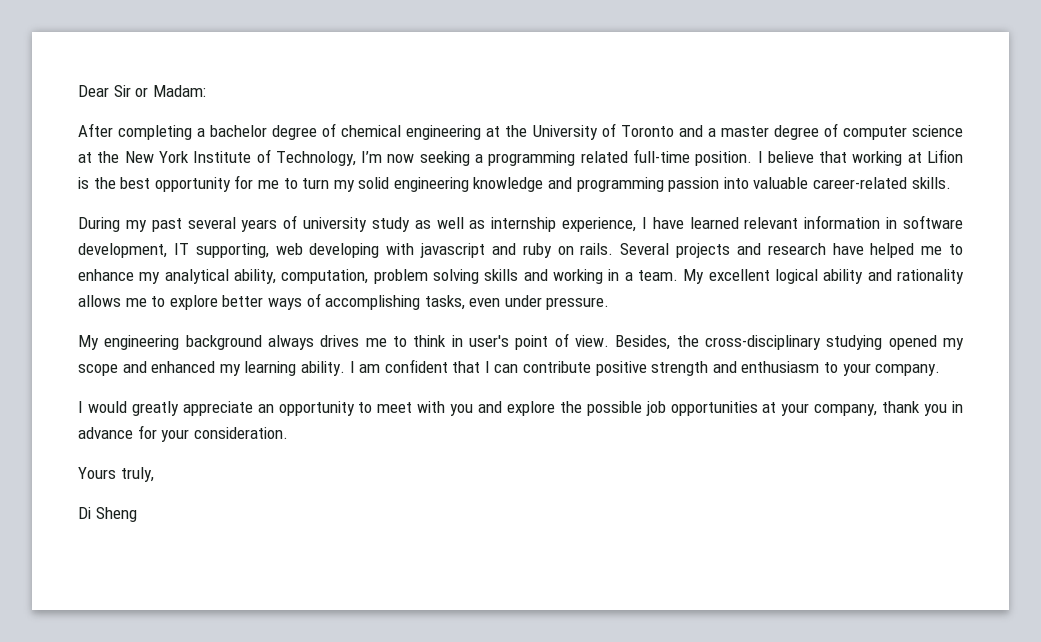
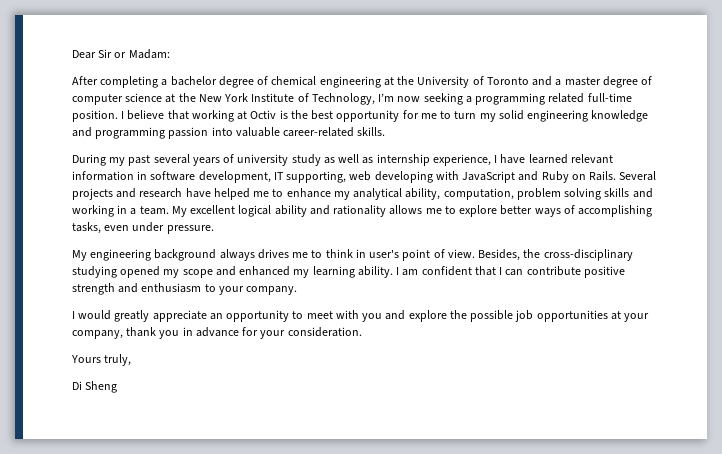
- I believe that working at Lifion is the best opportunity for me to turn my solid engineering knowledge and programming passion into valuable career-related skills.
+ I believe that working at Octiv is the best opportunity for me to turn my solid engineering knowledge and programming passion into valuable career-related skills.
- During my past several years of university study as well as internship experience, I have learned relevant information in software development, IT supporting, web developing with javascript and ruby on rails.
+ During my past several years of university study as well as internship experience, I have learned relevant information in software development, IT supporting, web developing with JavaScript and Ruby on Rails.

